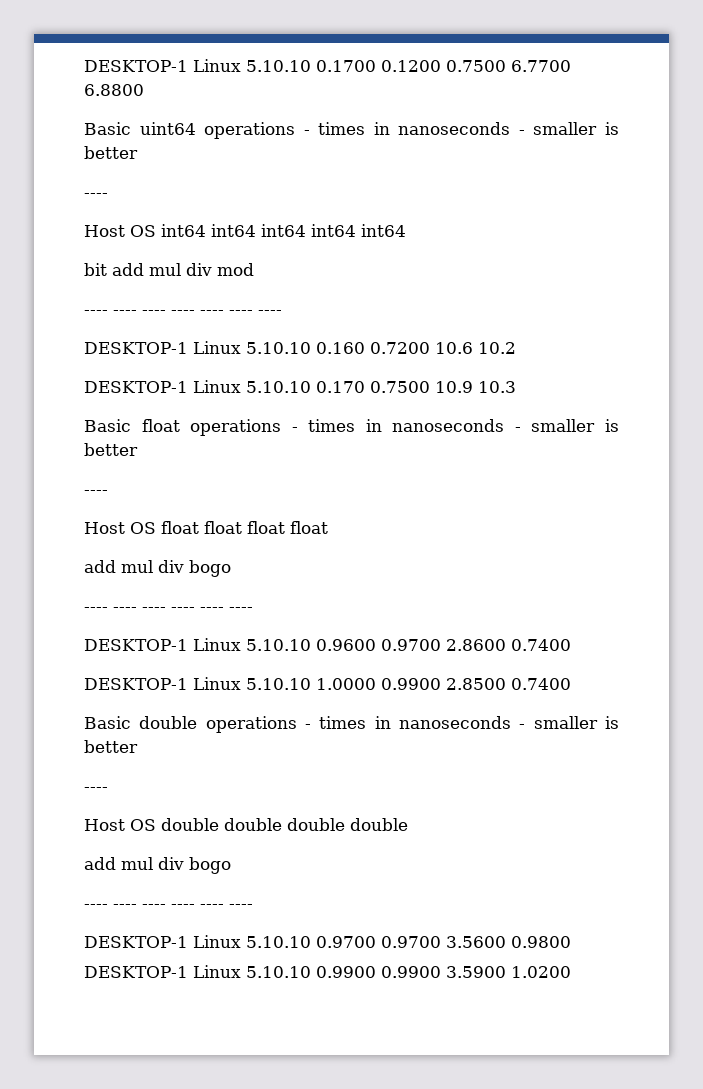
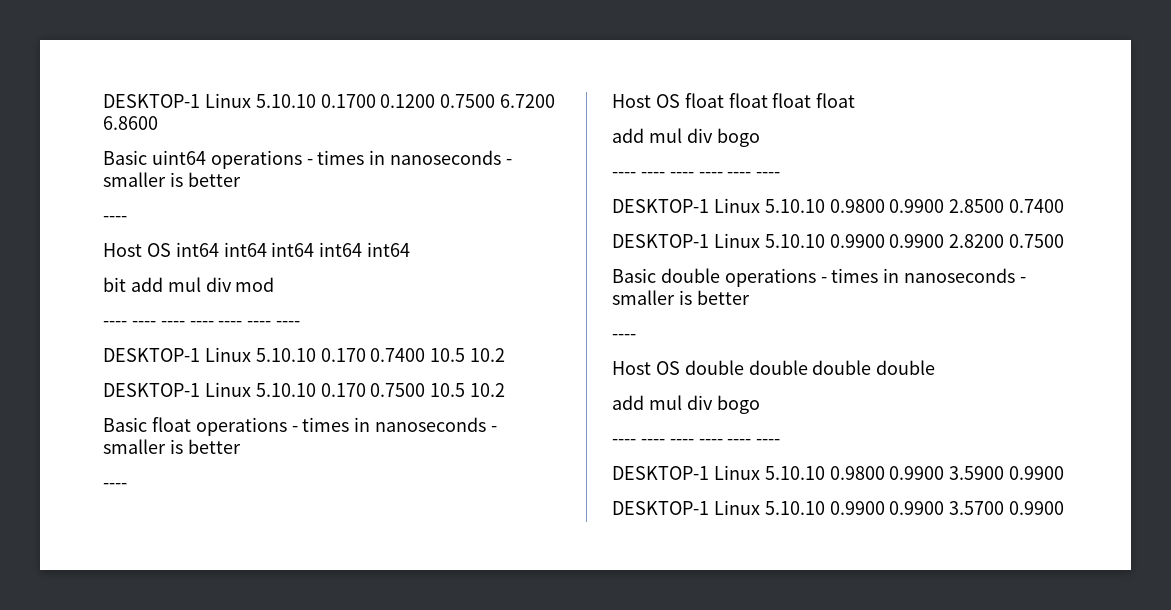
- DESKTOP-1 Linux 5.10.10 0.1700 0.1200 0.7500 6.7700 6.8800
+ DESKTOP-1 Linux 5.10.10 0.1700 0.1200 0.7500 6.7200 6.8600
- DESKTOP-1 Linux 5.10.10 0.160 0.7200 10.6 10.2
+ DESKTOP-1 Linux 5.10.10 0.170 0.7400 10.5 10.2
- DESKTOP-1 Linux 5.10.10 0.170 0.7500 10.9 10.3
+ DESKTOP-1 Linux 5.10.10 0.170 0.7500 10.5 10.2
- DESKTOP-1 Linux 5.10.10 0.9600 0.9700 2.8600 0.7400
+ DESKTOP-1 Linux 5.10.10 0.9800 0.9900 2.8500 0.7400
- DESKTOP-1 Linux 5.10.10 1.0000 0.9900 2.8500 0.7400
+ DESKTOP-1 Linux 5.10.10 0.9900 0.9900 2.8200 0.7500
- DESKTOP-1 Linux 5.10.10 0.9700 0.9700 3.5600 0.9800
- DESKTOP-1 Linux 5.10.10 0.9900 0.9900 3.5900 1.0200
+ DESKTOP-1 Linux 5.10.10 0.9800 0.9900 3.5900 0.9900
+ DESKTOP-1 Linux 5.10.10 0.9900 0.9900 3.5700 0.9900

